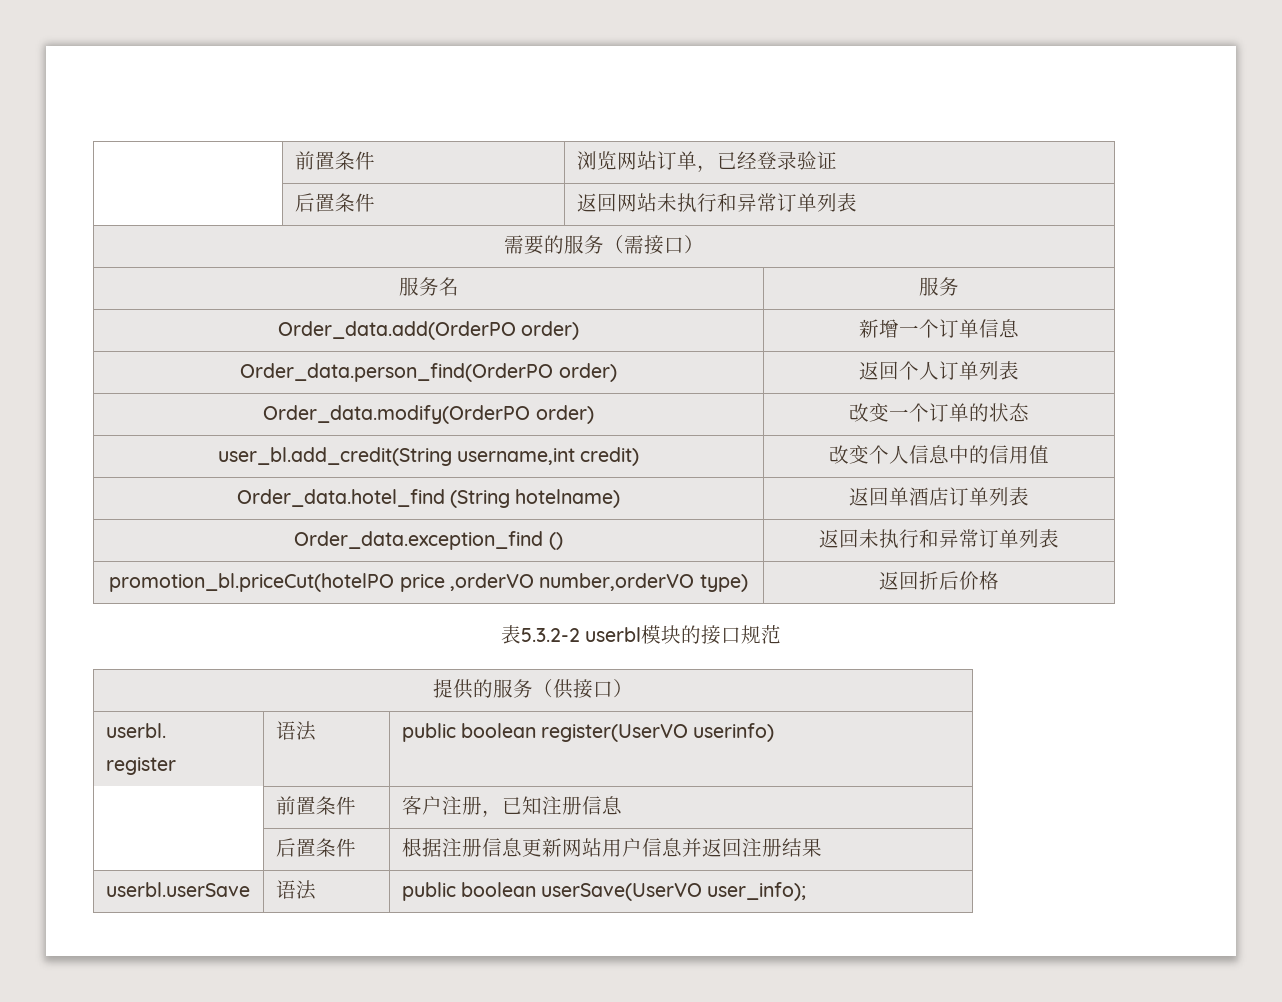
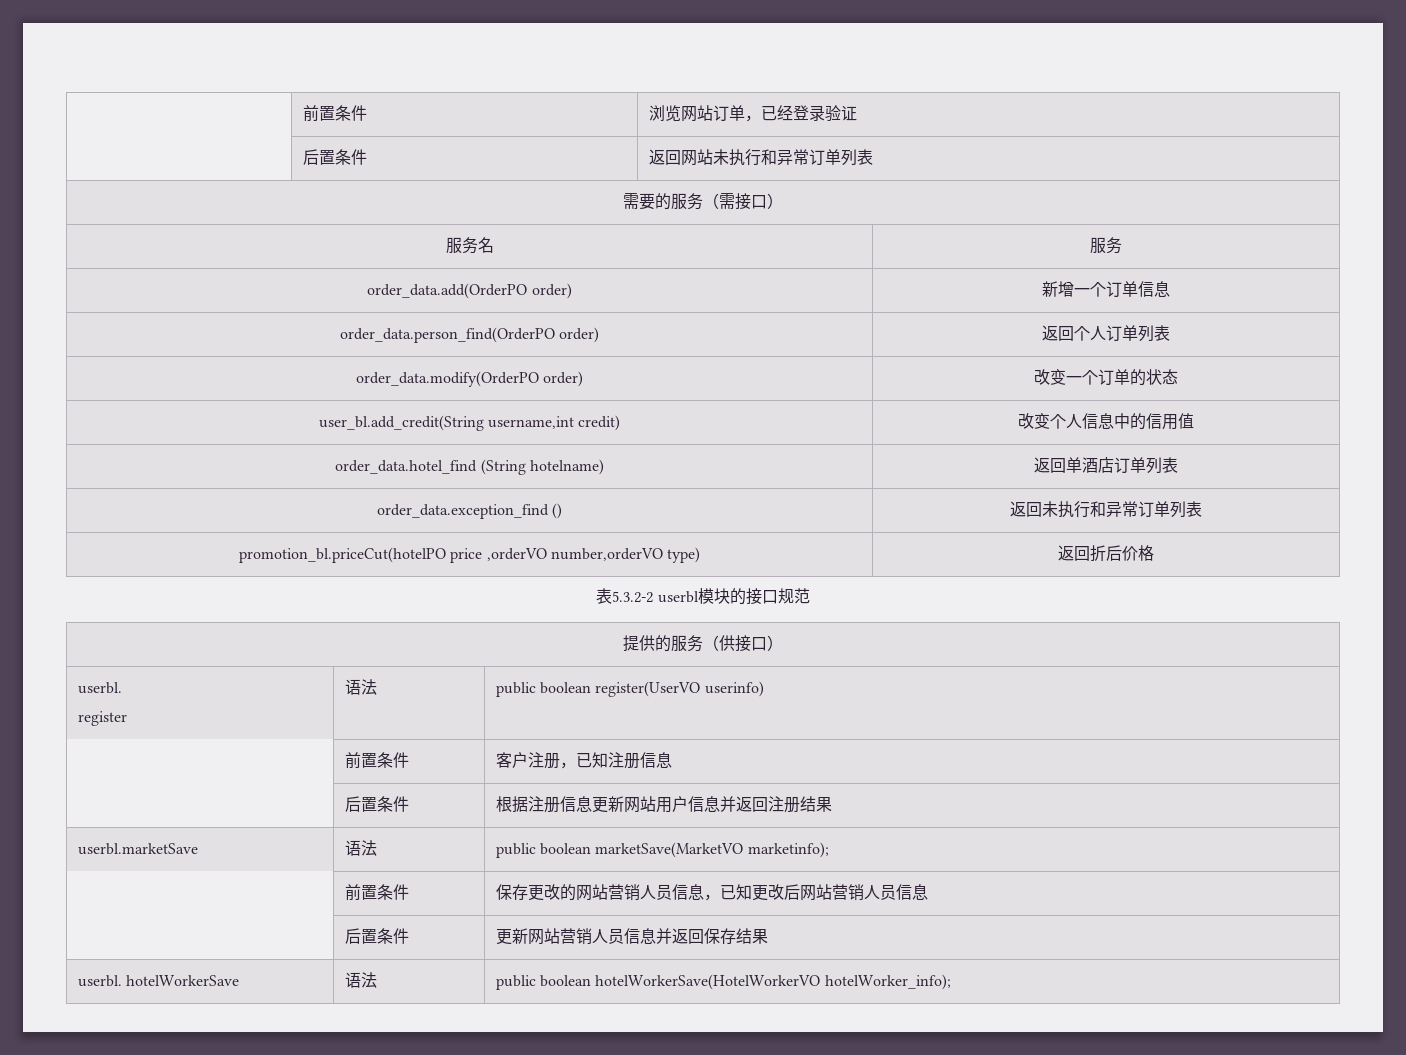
- Order_data.add(OrderPO order) | 新增一个订单信息
+ order_data.add(OrderPO order) | 新增一个订单信息
- Order_data.person_find(OrderPO order) | 返回个人订单列表
+ order_data.person_find(OrderPO order) | 返回个人订单列表
- Order_data.modify(OrderPO order) | 改变一个订单的状态
+ order_data.modify(OrderPO order) | 改变一个订单的状态
- Order_data.hotel_find (String hotelname) | 返回单酒店订单列表
+ order_data.hotel_find (String hotelname) | 返回单酒店订单列表
- Order_data.exception_find () | 返回未执行和异常订单列表
+ order_data.exception_find () | 返回未执行和异常订单列表
- userbl.userSave | 语法 | public boolean userSave(UserVO user_info);
+ userbl.marketSave | 语法 | public boolean marketSave(MarketVO marketinfo);
+ | 前置条件 | 保存更改的网站营销人员信息，已知更改后网站营销人员信息
+ | 后置条件 | 更新网站营销人员信息并返回保存结果
+ userbl. hotelWorkerSave | 语法 | public boolean hotelWorkerSave(HotelWorkerVO hotelWorker_info);

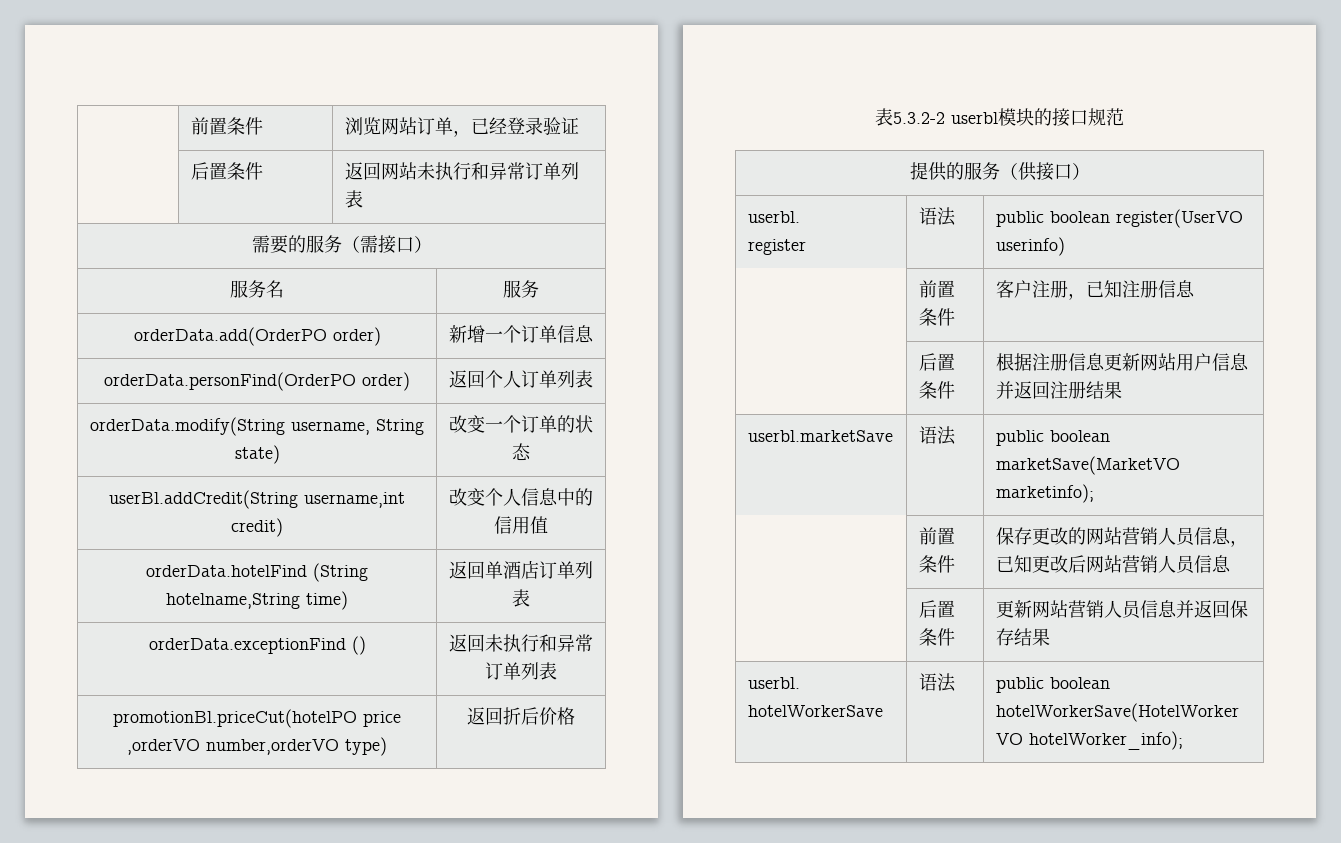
- order_data.add(OrderPO order) | 新增一个订单信息
+ orderData.add(OrderPO order) | 新增一个订单信息
- order_data.person_find(OrderPO order) | 返回个人订单列表
+ orderData.personFind(OrderPO order) | 返回个人订单列表
- order_data.modify(OrderPO order) | 改变一个订单的状态
+ orderData.modify(String username, String state) | 改变一个订单的状态
- user_bl.add_credit(String username,int credit) | 改变个人信息中的信用值
+ userBl.addCredit(String username,int credit) | 改变个人信息中的信用值
- order_data.hotel_find (String hotelname) | 返回单酒店订单列表
+ orderData.hotelFind (String hotelname,String time) | 返回单酒店订单列表
- order_data.exception_find () | 返回未执行和异常订单列表
+ orderData.exceptionFind () | 返回未执行和异常订单列表
- promotion_bl.priceCut(hotelPO price ,orderVO number,orderVO type) | 返回折后价格
+ promotionBl.priceCut(hotelPO price ,orderVO number,orderVO type) | 返回折后价格

